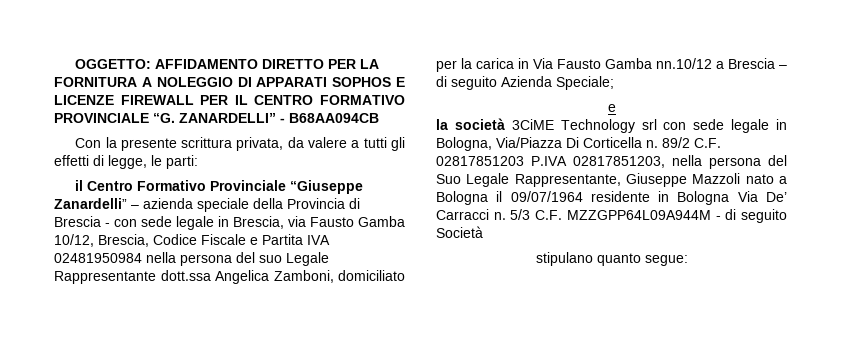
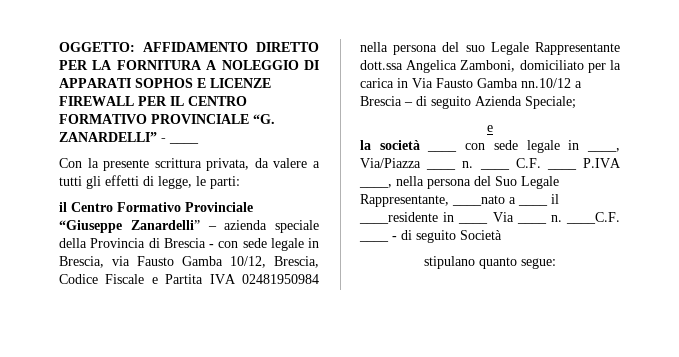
- OGGETTO: AFFIDAMENTO DIRETTO PER LA FORNITURA A NOLEGGIO DI APPARATI SOPHOS E LICENZE FIREWALL PER IL CENTRO FORMATIVO PROVINCIALE “G. ZANARDELLI” - B68AA094CB
+ OGGETTO: AFFIDAMENTO DIRETTO PER LA FORNITURA A NOLEGGIO DI APPARATI SOPHOS E LICENZE FIREWALL PER IL CENTRO FORMATIVO PROVINCIALE “G. ZANARDELLI” - ____
- la società 3CiME Technology srl con sede legale in Bologna, Via/Piazza Di Corticella n. 89/2 C.F. 02817851203 P.IVA 02817851203, nella persona del Suo Legale Rappresentante, Giuseppe Mazzoli nato a Bologna il 09/07/1964 residente in Bologna Via De’ Carracci n. 5/3 C.F. MZZGPP64L09A944M - di seguito Società
+ la società ____ con sede legale in ____, Via/Piazza ____ n. ____ C.F. ____ P.IVA ____, nella persona del Suo Legale Rappresentante, ____nato a ____ il ____residente in ____ Via ____ n. ____C.F. ____ - di seguito Società

